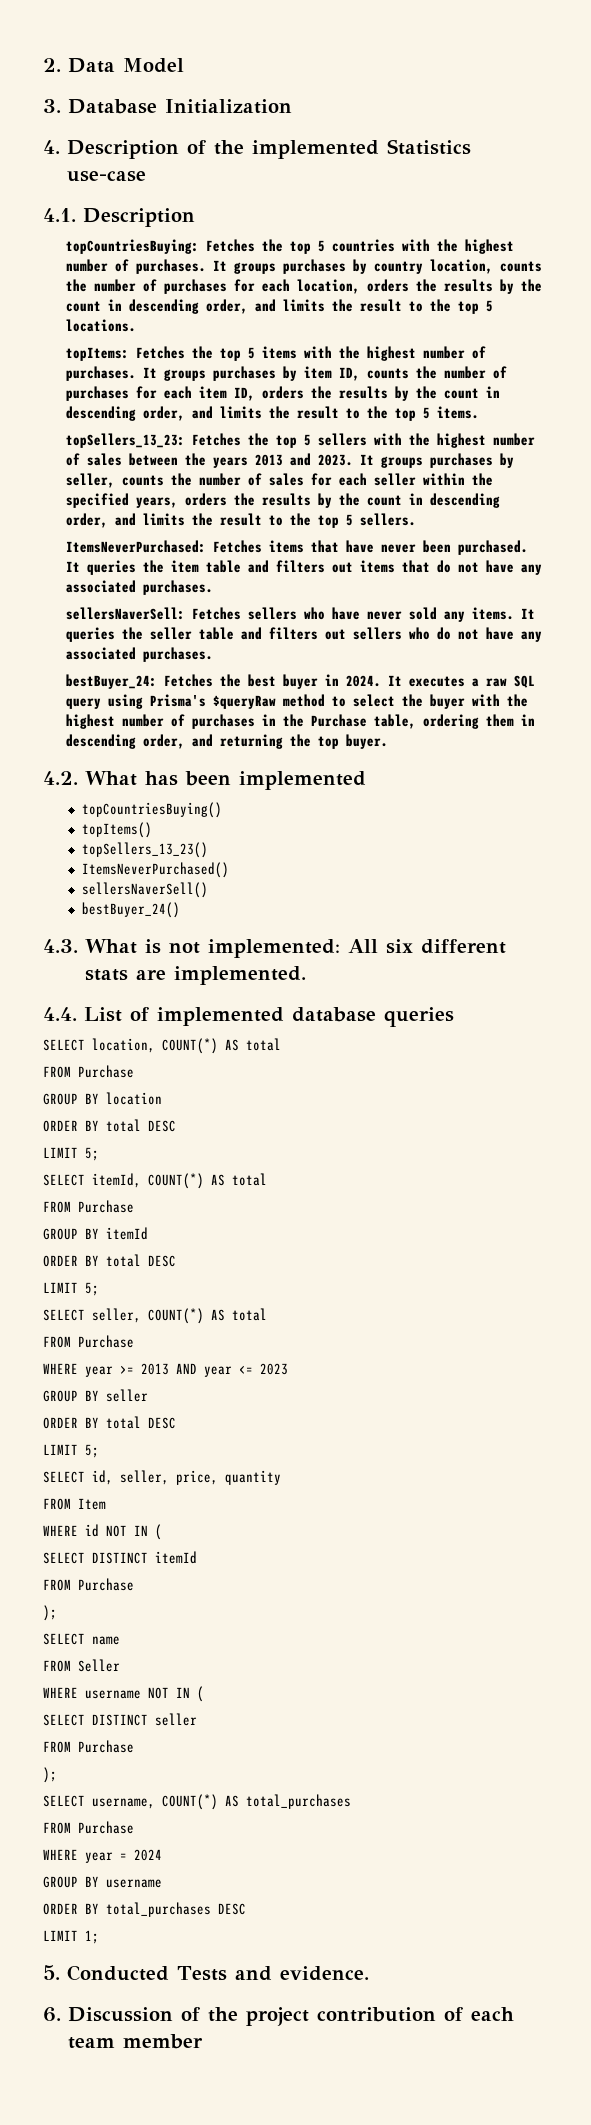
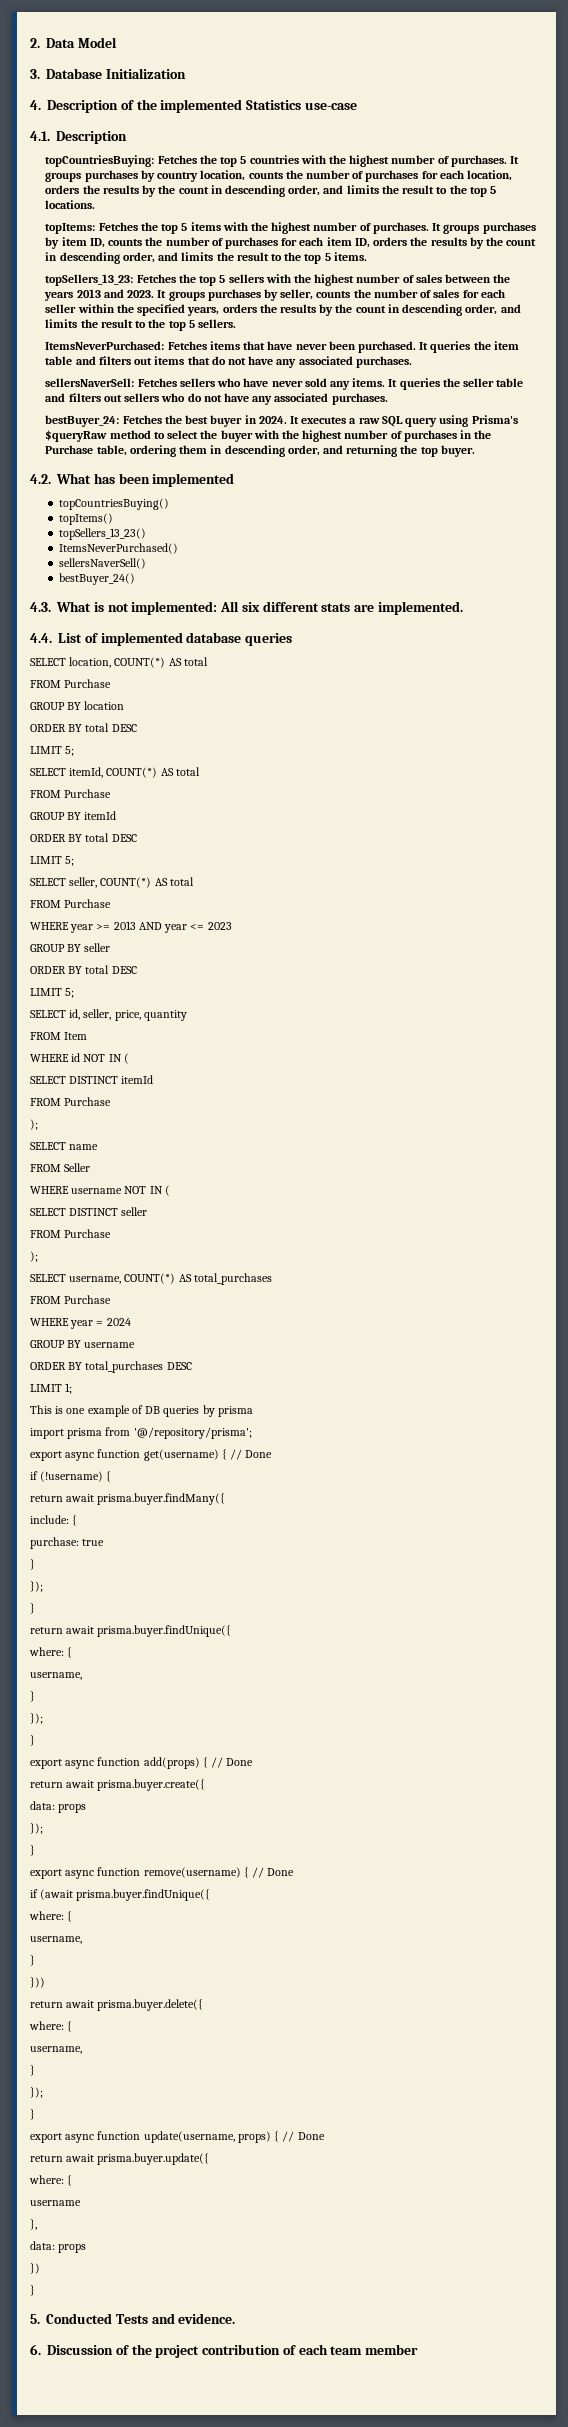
+ This is one example of DB queries by prisma
+ import prisma from '@/repository/prisma';
+ export async function get(username) { // Done
+ if (!username) {
+ return await prisma.buyer.findMany({
+ include: {
+ purchase: true
+ }
+ });
+ }
+ return await prisma.buyer.findUnique({
+ where: {
+ username,
+ }
+ });
+ }
+ export async function add(props) { // Done
+ return await prisma.buyer.create({
+ data: props
+ });
+ }
+ export async function remove(username) { // Done
+ if (await prisma.buyer.findUnique({
+ where: {
+ username,
+ }
+ }))
+ return await prisma.buyer.delete({
+ where: {
+ username,
+ }
+ });
+ }
+ export async function update(username, props) { // Done
+ return await prisma.buyer.update({
+ where: {
+ username
+ },
+ data: props
+ })
+ }

